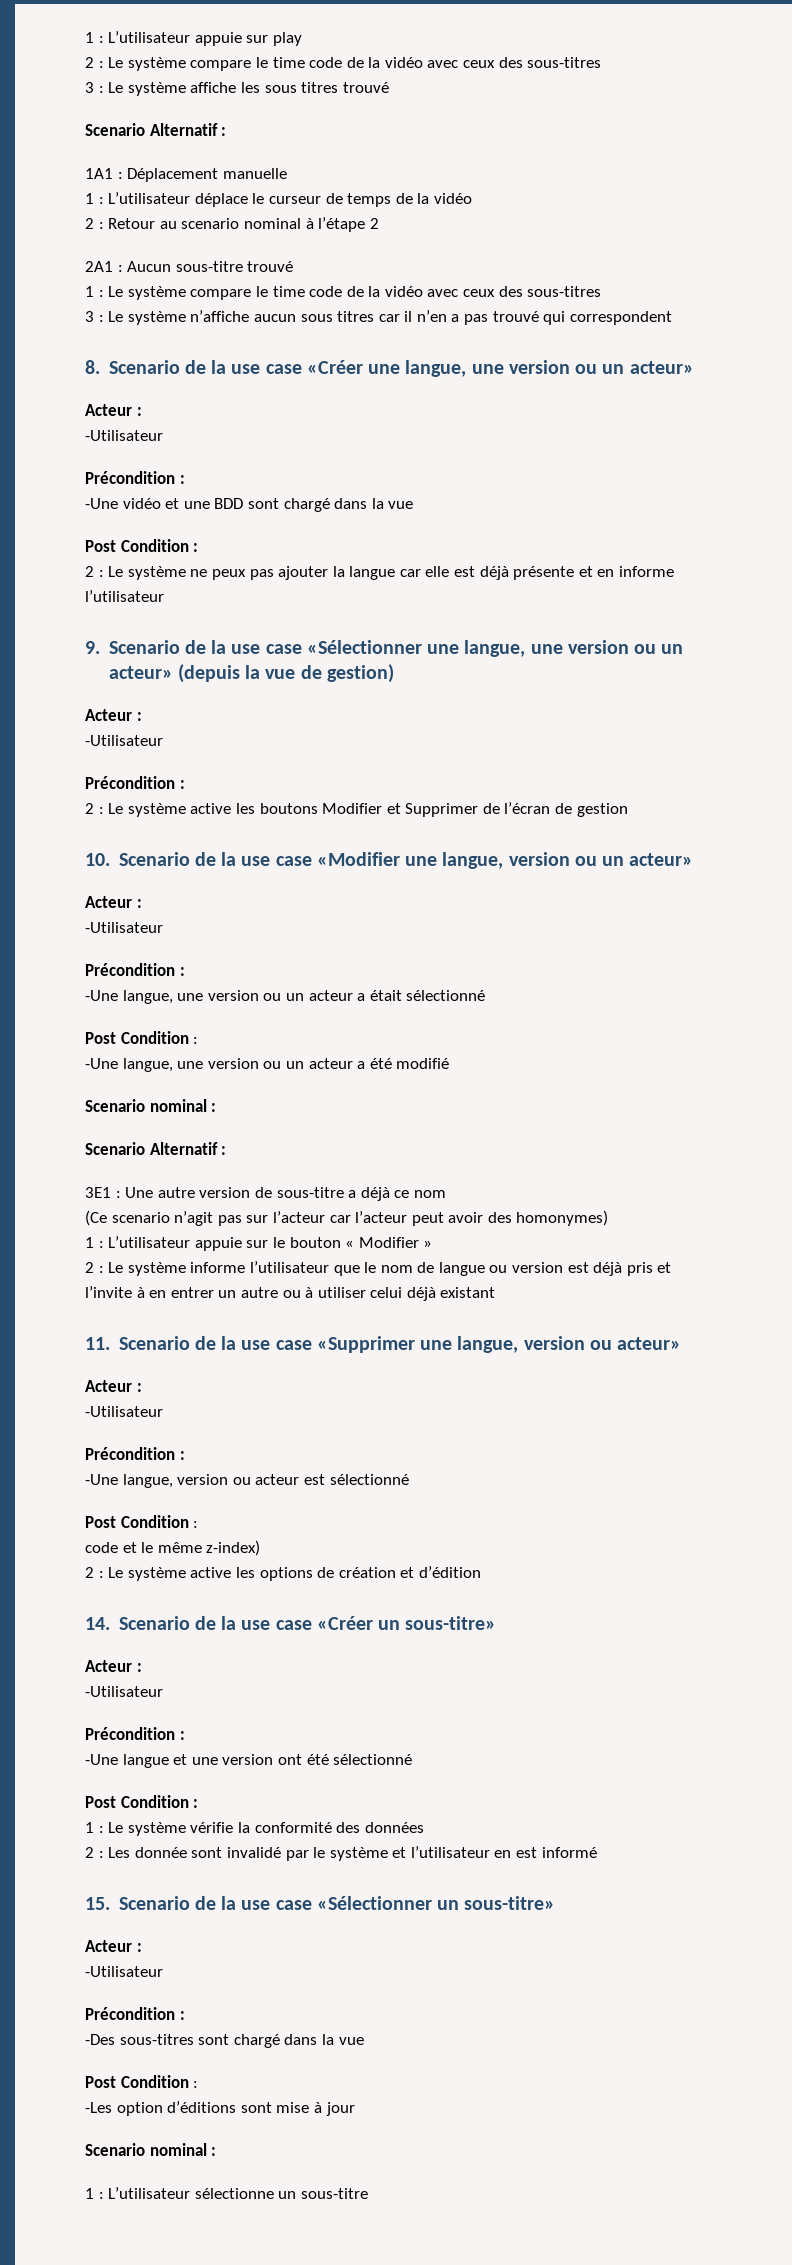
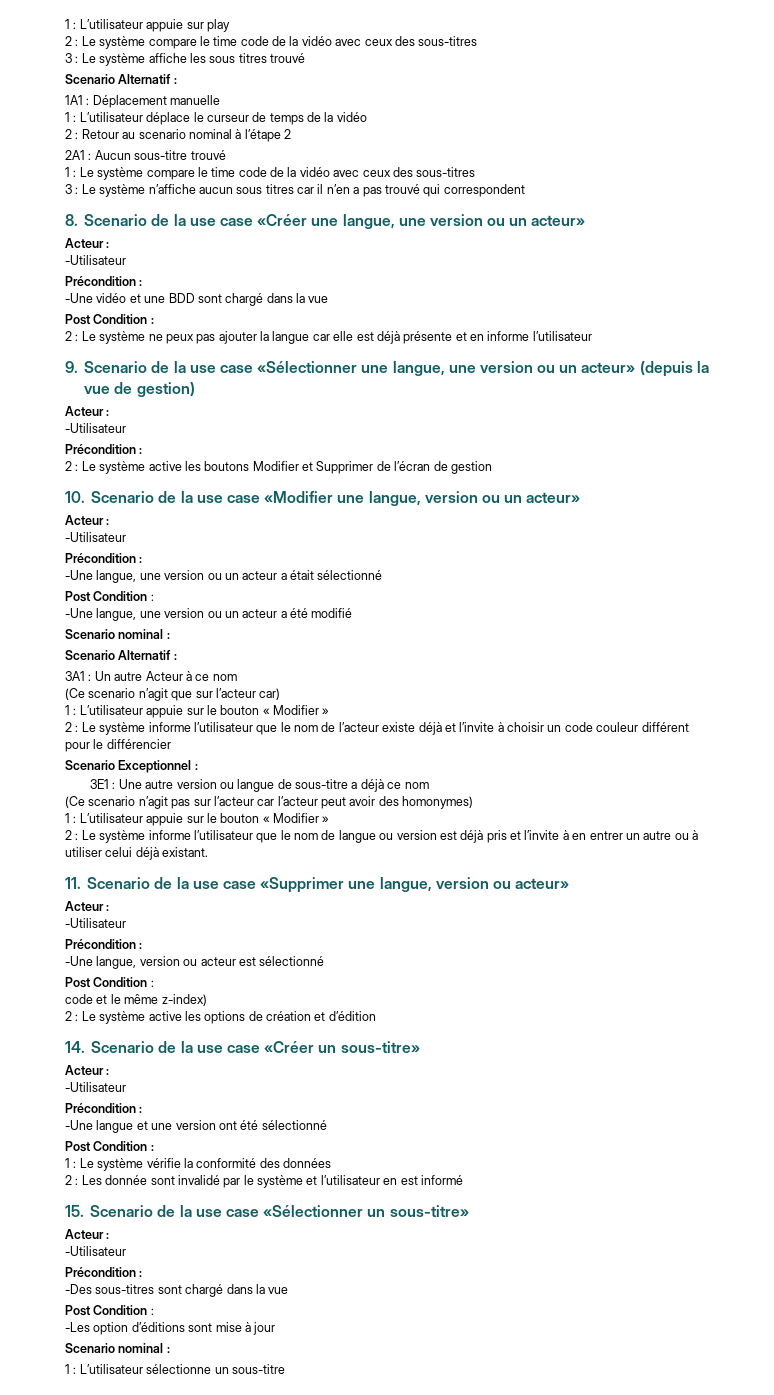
+ 3A1 : Un autre Acteur à ce nom
+ (Ce scenario n’agit que sur l’acteur car)
+ 1 : L’utilisateur appuie sur le bouton « Modifier »
+ 2 : Le système informe l’utilisateur que le nom de l’acteur existe déjà et l’invite à choisir un code couleur différent pour le différencier
+ Scenario Exceptionnel :
- 3E1 : Une autre version de sous-titre a déjà ce nom
+ 3E1 : Une autre version ou langue de sous-titre a déjà ce nom
- 2 : Le système informe l’utilisateur que le nom de langue ou version est déjà pris et l’invite à en entrer un autre ou à utiliser celui déjà existant
+ 2 : Le système informe l’utilisateur que le nom de langue ou version est déjà pris et l’invite à en entrer un autre ou à utiliser celui déjà existant.

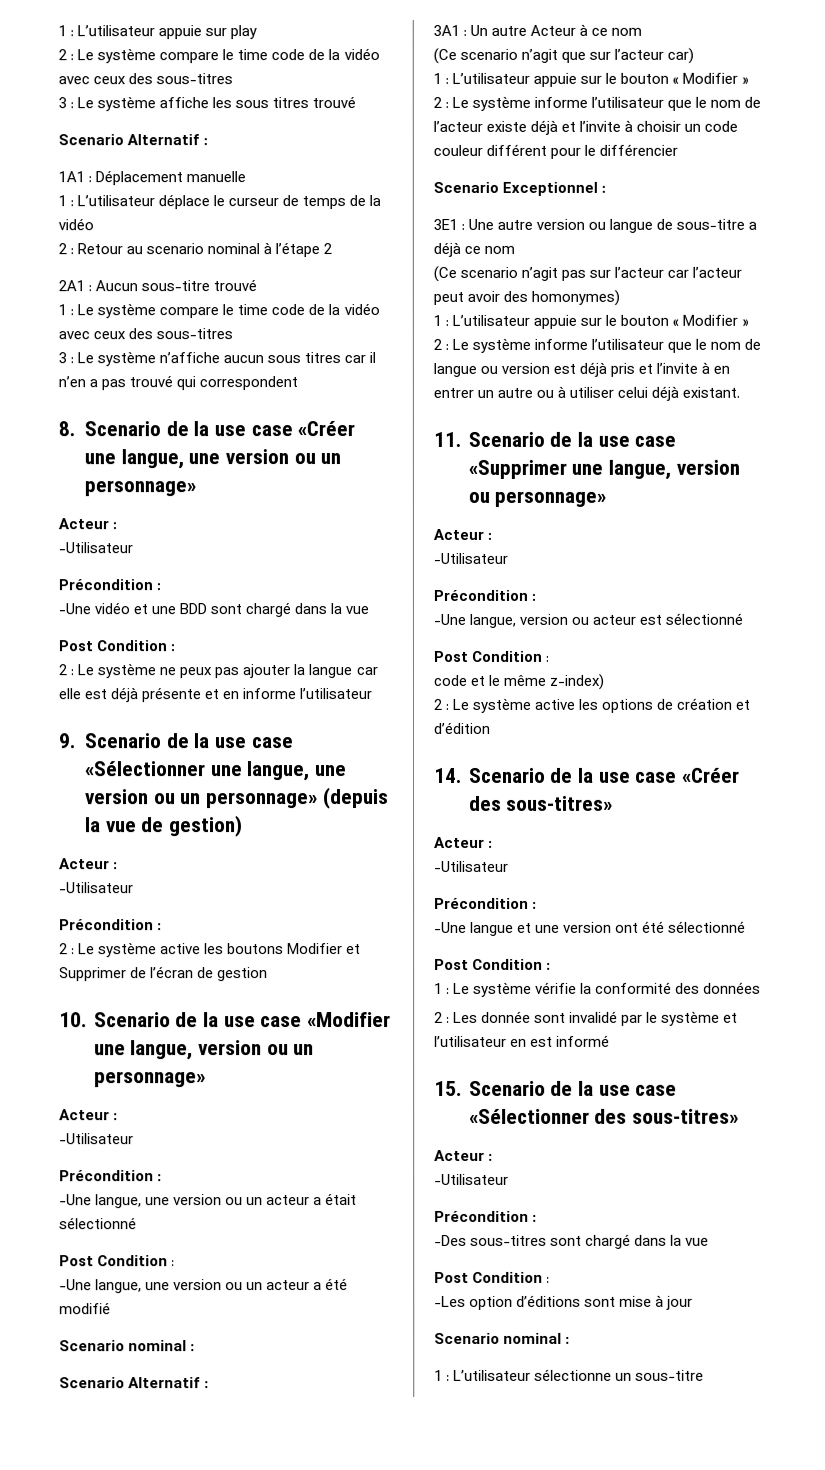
- 8. Scenario de la use case «Créer une langue, une version ou un acteur»
+ 8. Scenario de la use case «Créer une langue, une version ou un personnage»
- 9. Scenario de la use case «Sélectionner une langue, une version ou un acteur» (depuis la vue de gestion)
+ 9. Scenario de la use case «Sélectionner une langue, une version ou un personnage» (depuis la vue de gestion)
- 10. Scenario de la use case «Modifier une langue, version ou un acteur»
+ 10. Scenario de la use case «Modifier une langue, version ou un personnage»
- 11. Scenario de la use case «Supprimer une langue, version ou acteur»
+ 11. Scenario de la use case «Supprimer une langue, version ou personnage»
- 14. Scenario de la use case «Créer un sous-titre»
+ 14. Scenario de la use case «Créer des sous-titres»
- 15. Scenario de la use case «Sélectionner un sous-titre»
+ 15. Scenario de la use case «Sélectionner des sous-titres»

